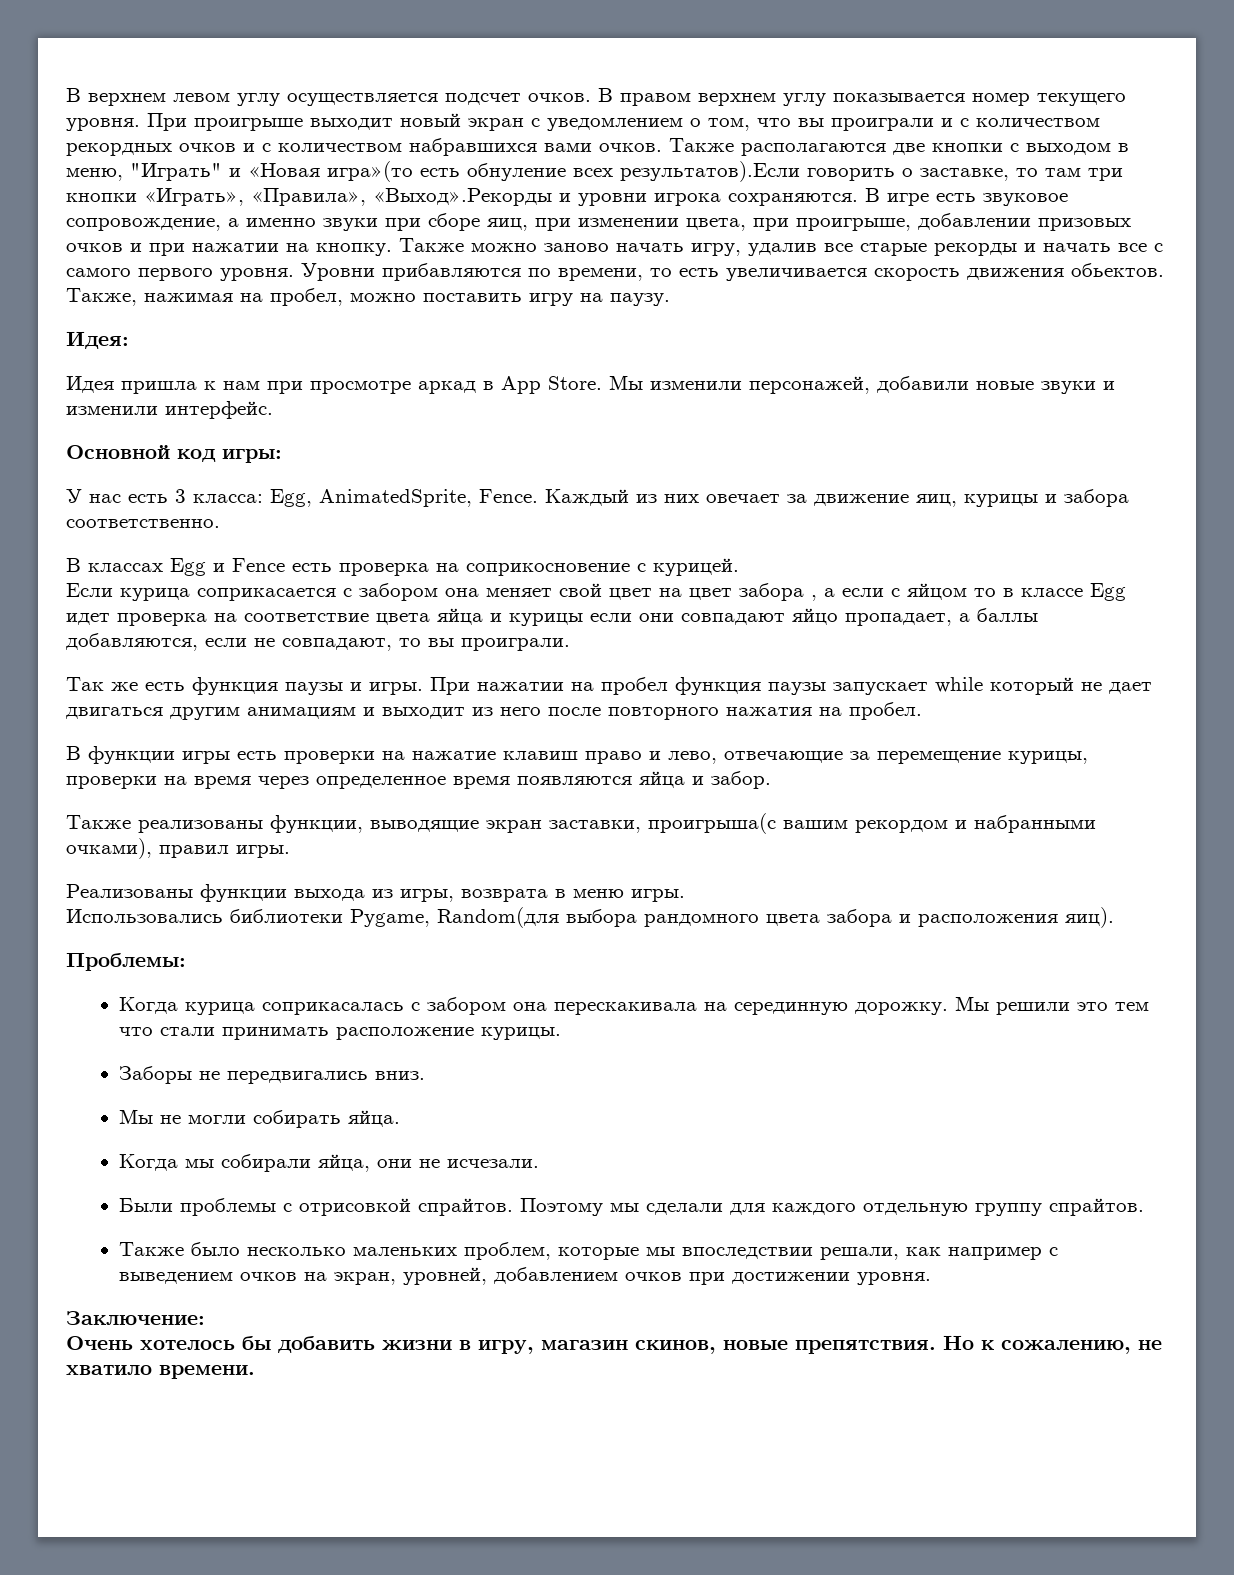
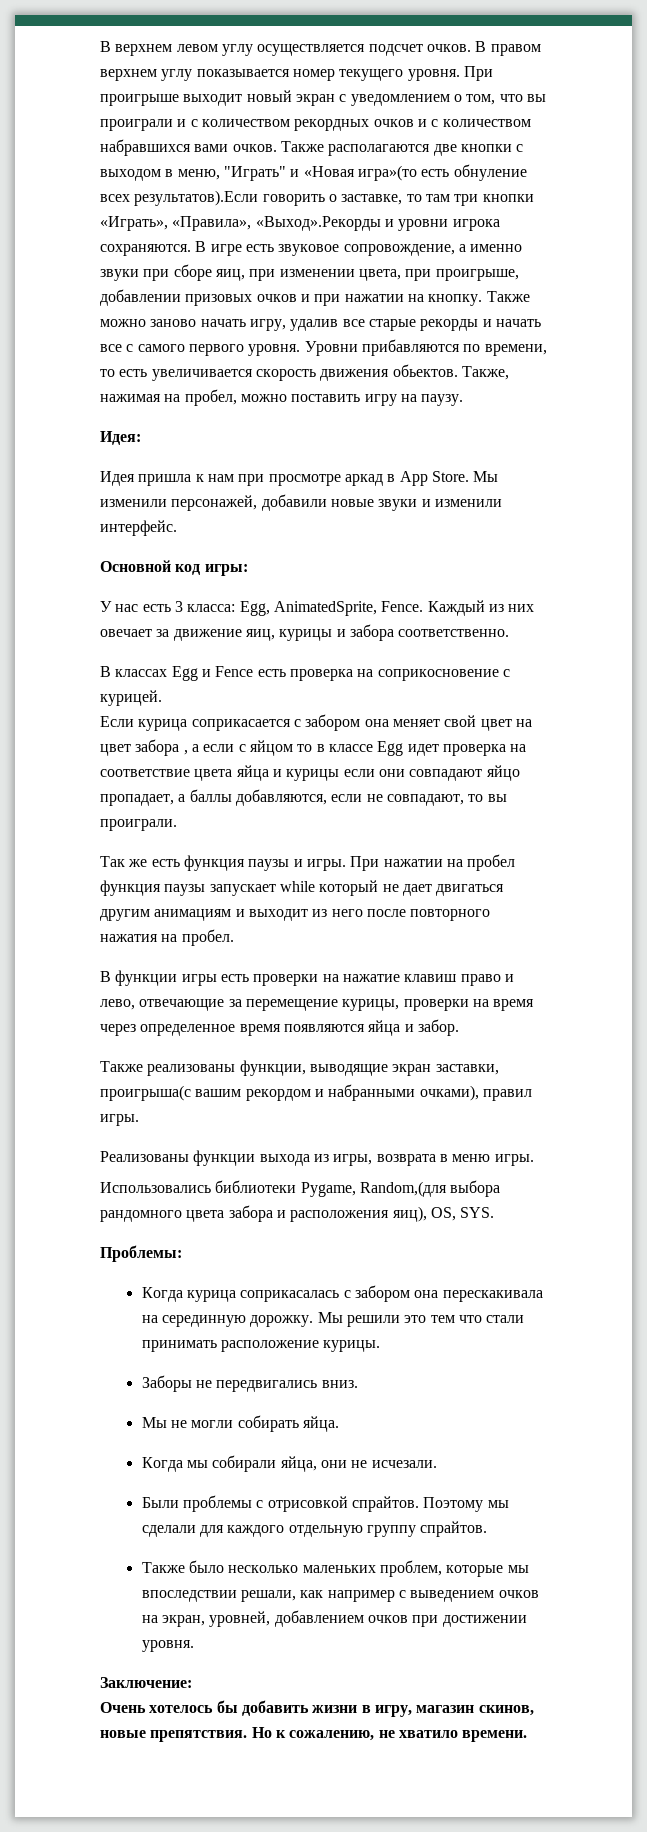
- Использовались библиотеки Pygame, Random(для выбора рандомного цвета забора и расположения яиц).
+ Использовались библиотеки Pygame, Random,(для выбора рандомного цвета забора и расположения яиц), OS, SYS.

